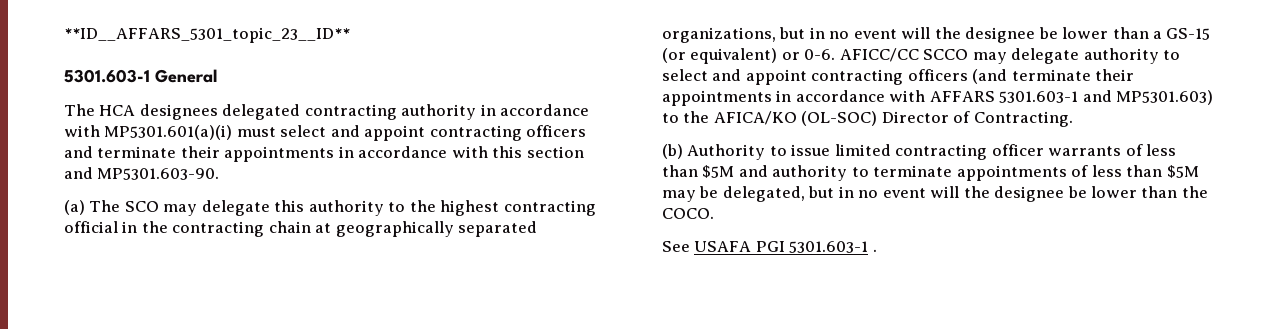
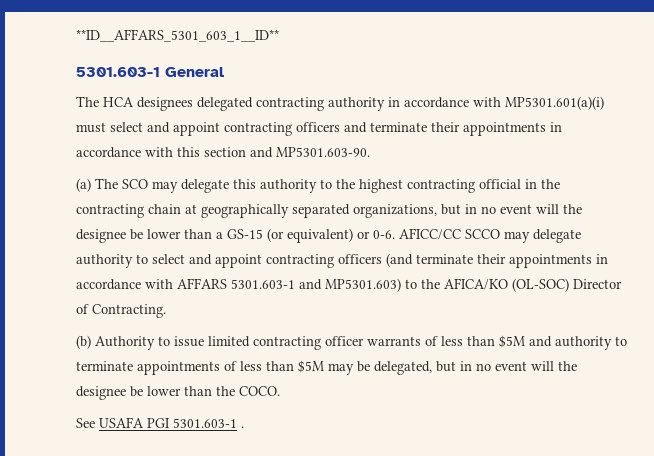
- **ID__AFFARS_5301_topic_23__ID**
+ **ID__AFFARS_5301_603_1__ID**

